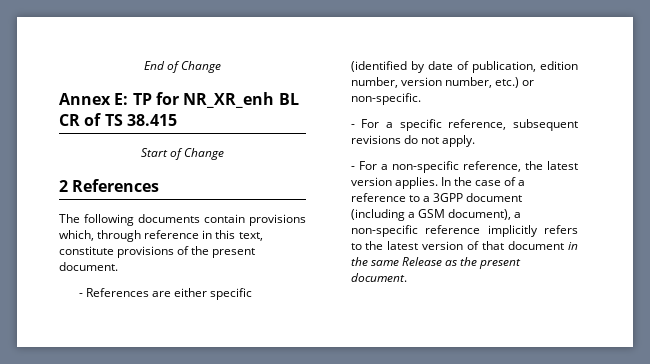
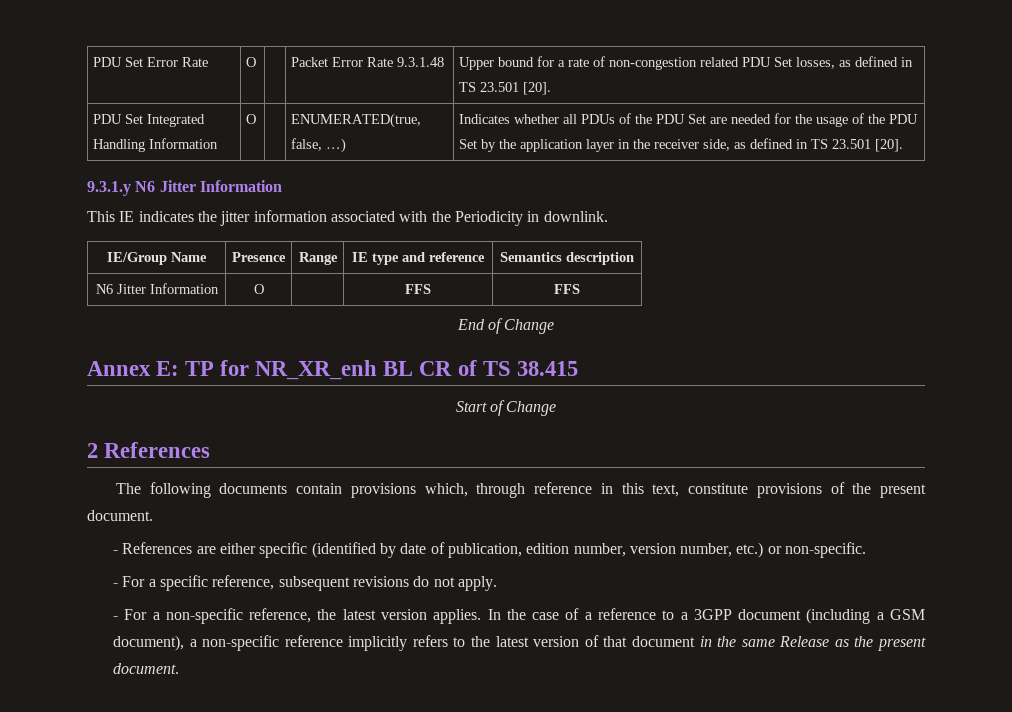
+ PDU Set Error Rate | O | | Packet Error Rate 9.3.1.48 | Upper bound for a rate of non-congestion related PDU Set losses, as defined in TS 23.501 [20].
+ PDU Set Integrated Handling Information | O | | ENUMERATED(true, false, …) | Indicates whether all PDUs of the PDU Set are needed for the usage of the PDU Set by the application layer in the receiver side, as defined in TS 23.501 [20].
+ 9.3.1.y N6 Jitter Information
+ This IE indicates the jitter information associated with the Periodicity in downlink.
+ IE/Group Name | Presence | Range | IE type and reference | Semantics description
+ N6 Jitter Information | O | | FFS | FFS

